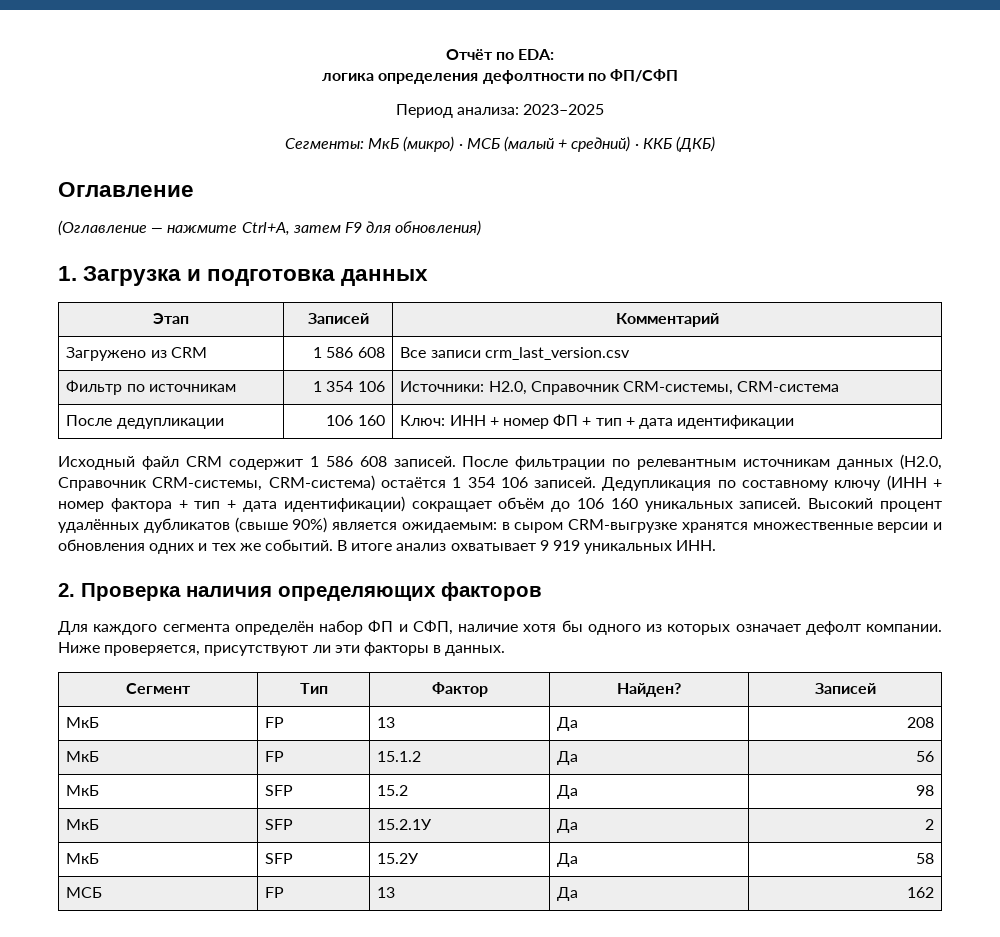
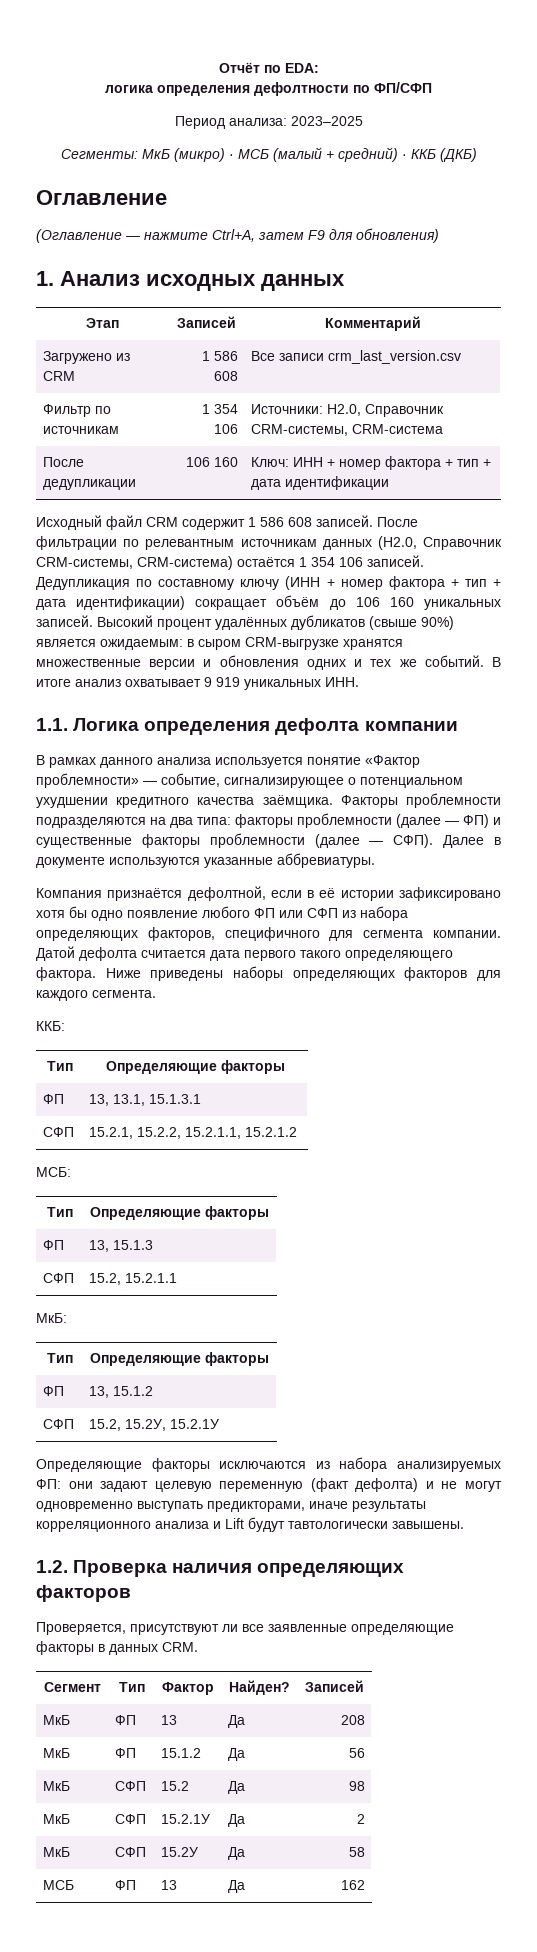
- 1. Загрузка и подготовка данных
+ 1. Анализ исходных данных
- После дедупликации | 106 160 | Ключ: ИНН + номер ФП + тип + дата идентификации
+ После дедупликации | 106 160 | Ключ: ИНН + номер фактора + тип + дата идентификации
- 2. Проверка наличия определяющих факторов
- Для каждого сегмента определён набор ФП и СФП, наличие хотя бы одного из которых означает дефолт компании. Ниже проверяется, присутствуют ли эти факторы в данных.
+ 1.1. Логика определения дефолта компании
+ В рамках данного анализа используется понятие «Фактор проблемности» — событие, сигнализирующее о потенциальном ухудшении кредитного качества заёмщика. Факторы проблемности подразделяются на два типа: факторы проблемности (далее — ФП) и существенные факторы проблемности (далее — СФП). Далее в документе используются указанные аббревиатуры.
+ Компания признаётся дефолтной, если в её истории зафиксировано хотя бы одно появление любого ФП или СФП из набора определяющих факторов, специфичного для сегмента компании. Датой дефолта считается дата первого такого определяющего фактора. Ниже приведены наборы определяющих факторов для каждого сегмента.
+ ККБ:
+ Тип | Определяющие факторы
+ ФП | 13, 13.1, 15.1.3.1
+ СФП | 15.2.1, 15.2.2, 15.2.1.1, 15.2.1.2
+ МСБ:
+ Тип | Определяющие факторы
+ ФП | 13, 15.1.3
+ СФП | 15.2, 15.2.1.1
+ МкБ:
+ Тип | Определяющие факторы
+ ФП | 13, 15.1.2
+ СФП | 15.2, 15.2У, 15.2.1У
+ Определяющие факторы исключаются из набора анализируемых ФП: они задают целевую переменную (факт дефолта) и не могут одновременно выступать предикторами, иначе результаты корреляционного анализа и Lift будут тавтологически завышены.
+ 1.2. Проверка наличия определяющих факторов
+ Проверяется, присутствуют ли все заявленные определяющие факторы в данных CRM.
- МкБ | FP | 13 | Да | 208
+ МкБ | ФП | 13 | Да | 208
- МкБ | FP | 15.1.2 | Да | 56
+ МкБ | ФП | 15.1.2 | Да | 56
- МкБ | SFP | 15.2 | Да | 98
+ МкБ | СФП | 15.2 | Да | 98
- МкБ | SFP | 15.2.1У | Да | 2
+ МкБ | СФП | 15.2.1У | Да | 2
- МкБ | SFP | 15.2У | Да | 58
+ МкБ | СФП | 15.2У | Да | 58
- МСБ | FP | 13 | Да | 162
+ МСБ | ФП | 13 | Да | 162

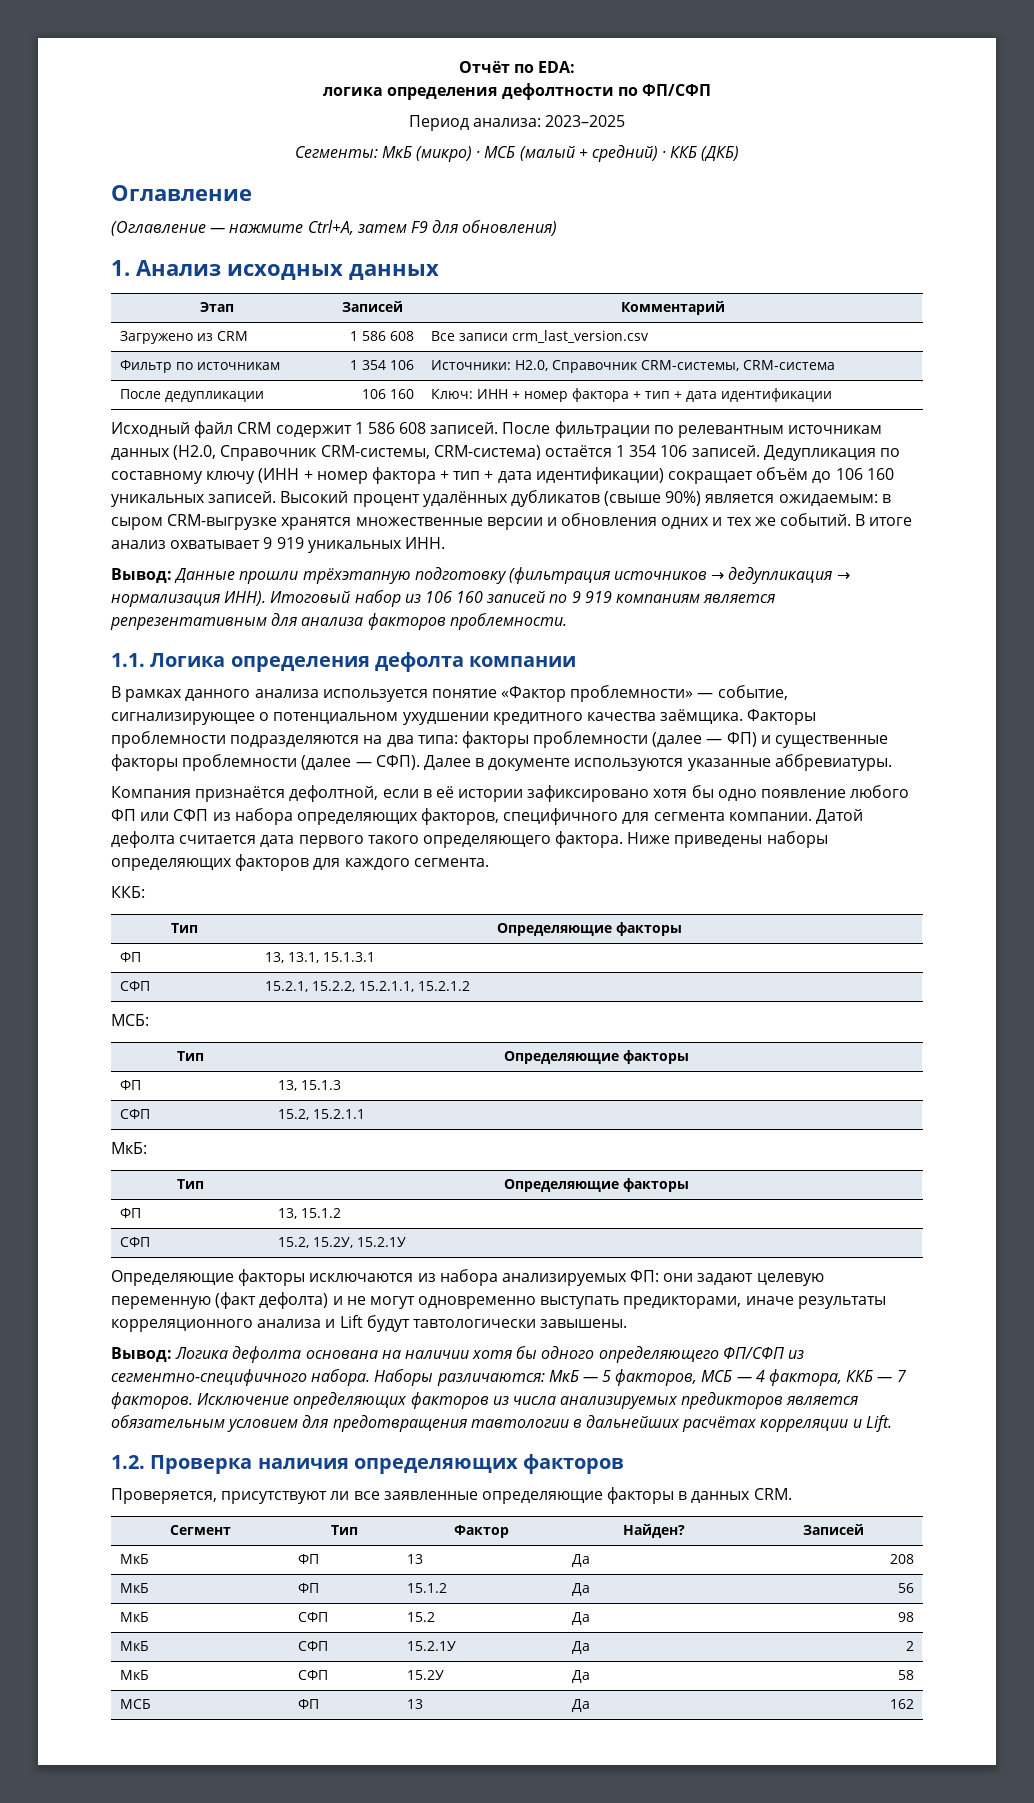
+ Вывод: Данные прошли трёхэтапную подготовку (фильтрация источников → дедупликация → нормализация ИНН). Итоговый набор из 106 160 записей по 9 919 компаниям является репрезентативным для анализа факторов проблемности.
+ Вывод: Логика дефолта основана на наличии хотя бы одного определяющего ФП/СФП из сегментно-специфичного набора. Наборы различаются: МкБ — 5 факторов, МСБ — 4 фактора, ККБ — 7 факторов. Исключение определяющих факторов из числа анализируемых предикторов является обязательным условием для предотвращения тавтологии в дальнейших расчётах корреляции и Lift.

